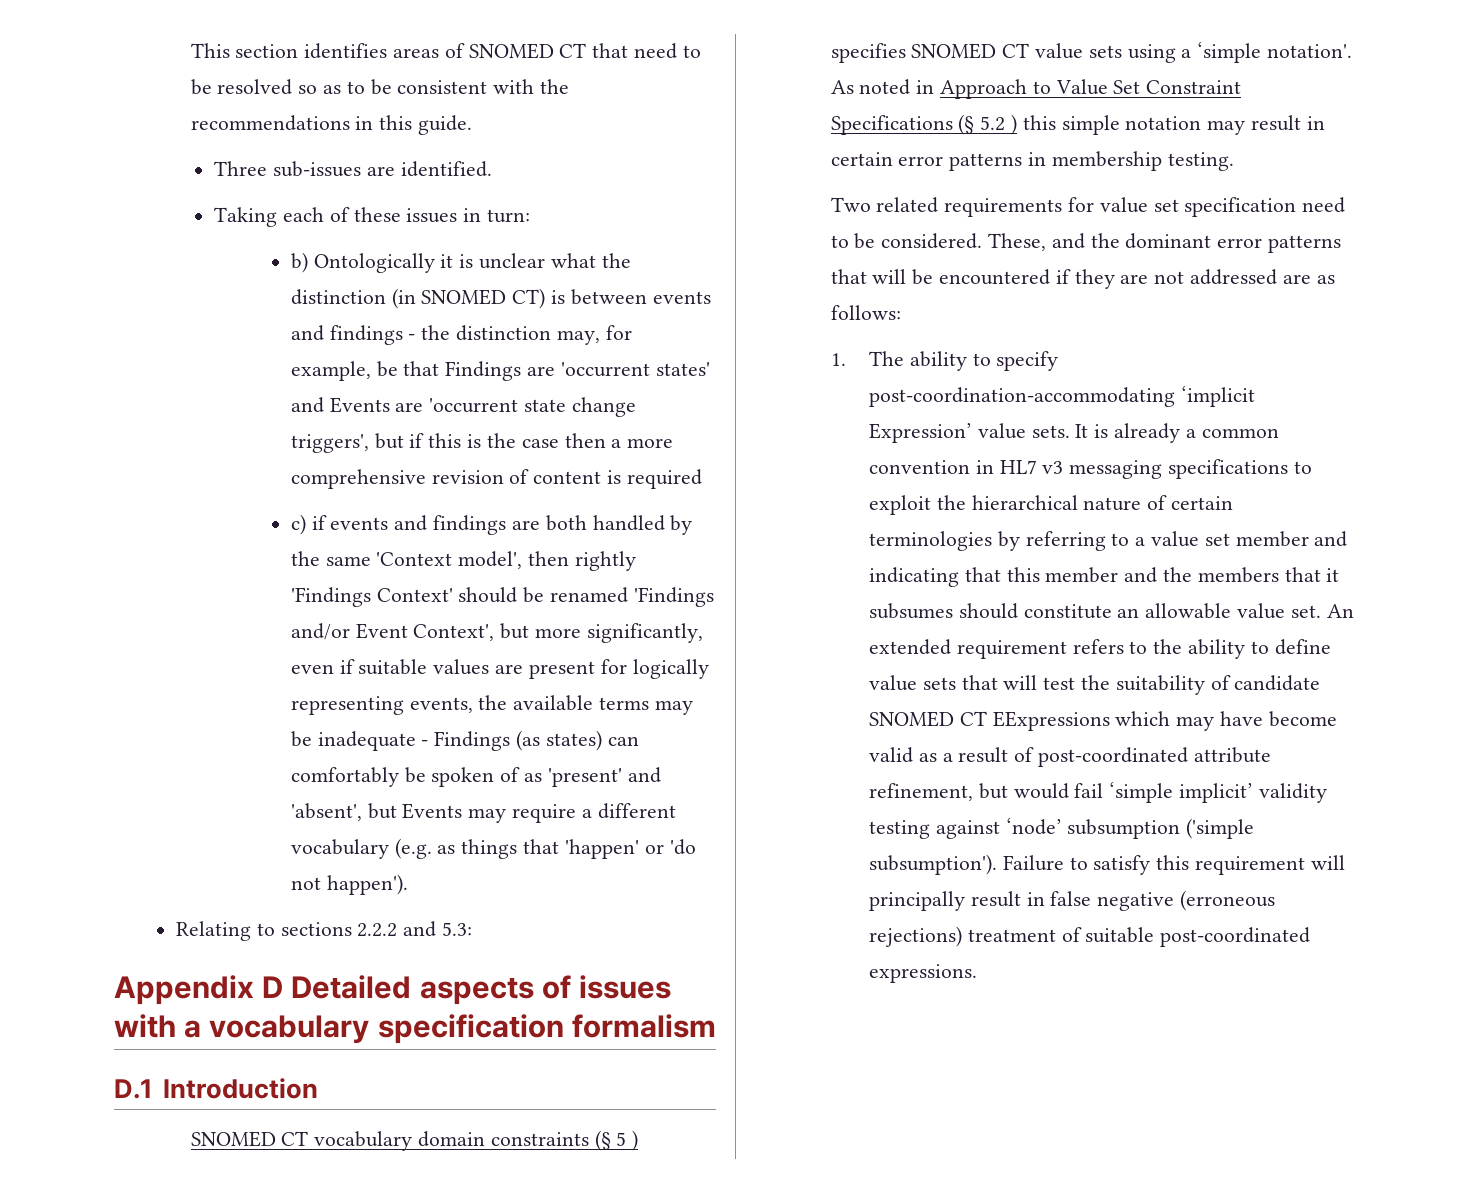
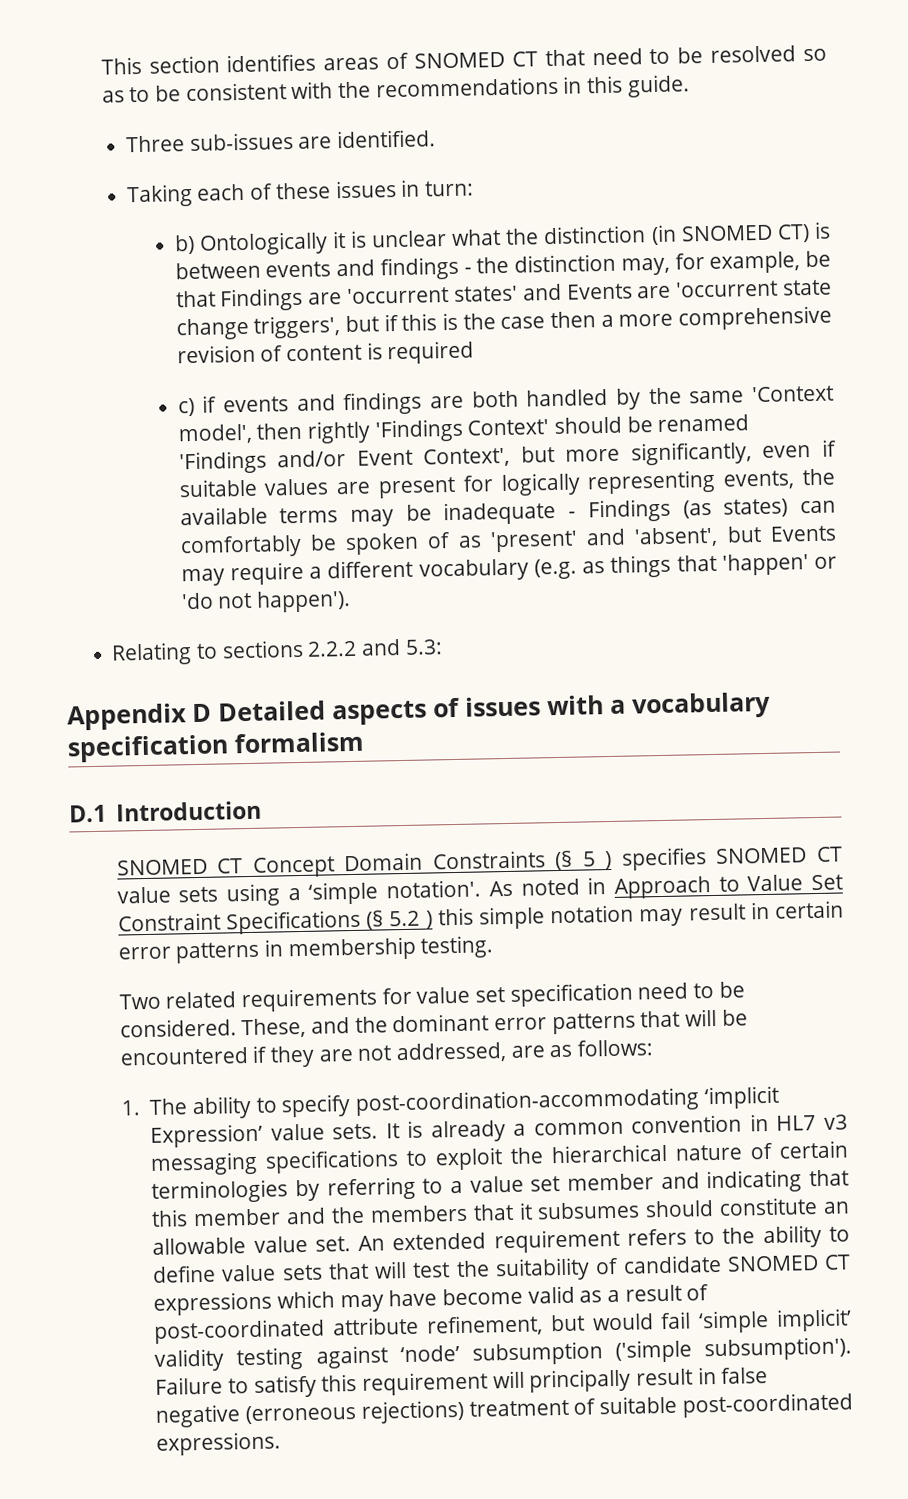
- SNOMED CT vocabulary domain constraints (§ 5 ) specifies SNOMED CT value sets using a ‘simple notation'.
+ SNOMED CT Concept Domain Constraints (§ 5 ) specifies SNOMED CT value sets using a ‘simple notation'.
- These, and the dominant error patterns that will be encountered if they are not addressed are as follows:
+ These, and the dominant error patterns that will be encountered if they are not addressed, are as follows:
- An extended requirement refers to the ability to define value sets that will test the suitability of candidate SNOMED CT EExpressions which may have become valid as a result of post-coordinated attribute refinement, but would fail ‘simple implicit’ validity testing against ‘node’ subsumption ('simple subsumption').
+ An extended requirement refers to the ability to define value sets that will test the suitability of candidate SNOMED CT expressions which may have become valid as a result of post-coordinated attribute refinement, but would fail ‘simple implicit’ validity testing against ‘node’ subsumption ('simple subsumption').

